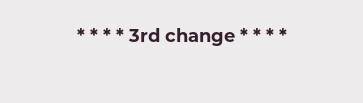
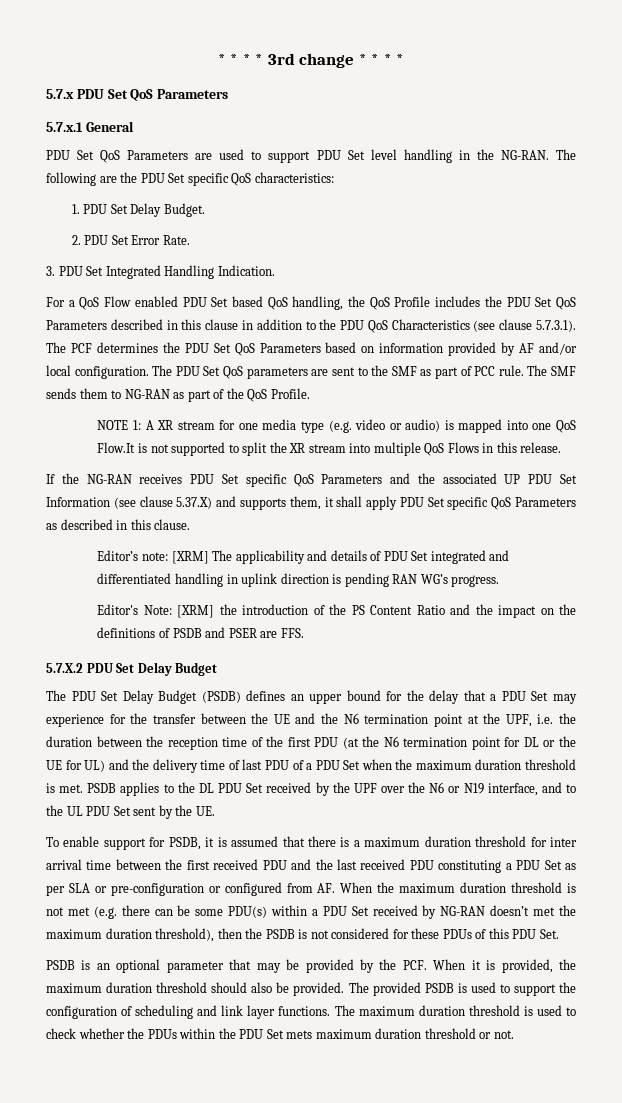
+ 5.7.x PDU Set QoS Parameters
+ 5.7.x.1 General
+ PDU Set QoS Parameters are used to support PDU Set level handling in the NG-RAN. The following are the PDU Set specific QoS characteristics:
+ 1. PDU Set Delay Budget.
+ 2. PDU Set Error Rate.
+ 3. PDU Set Integrated Handling Indication.
+ For a QoS Flow enabled PDU Set based QoS handling, the QoS Profile includes the PDU Set QoS Parameters described in this clause in addition to the PDU QoS Characteristics (see clause 5.7.3.1). The PCF determines the PDU Set QoS Parameters based on information provided by AF and/or local configuration. The PDU Set QoS parameters are sent to the SMF as part of PCC rule. The SMF sends them to NG-RAN as part of the QoS Profile.
+ NOTE 1: A XR stream for one media type (e.g. video or audio) is mapped into one QoS Flow.It is not supported to split the XR stream into multiple QoS Flows in this release.
+ If the NG-RAN receives PDU Set specific QoS Parameters and the associated UP PDU Set Information (see clause 5.37.X) and supports them, it shall apply PDU Set specific QoS Parameters as described in this clause.
+ Editor’s note: [XRM] The applicability and details of PDU Set integrated and differentiated handling in uplink direction is pending RAN WG’s progress.
+ Editor's Note: [XRM] the introduction of the PS Content Ratio and the impact on the definitions of PSDB and PSER are FFS.
+ 5.7.X.2 PDU Set Delay Budget
+ The PDU Set Delay Budget (PSDB) defines an upper bound for the delay that a PDU Set may experience for the transfer between the UE and the N6 termination point at the UPF, i.e. the duration between the reception time of the first PDU (at the N6 termination point for DL or the UE for UL) and the delivery time of last PDU of a PDU Set when the maximum duration threshold is met. PSDB applies to the DL PDU Set received by the UPF over the N6 or N19 interface, and to the UL PDU Set sent by the UE.
+ To enable support for PSDB, it is assumed that there is a maximum duration threshold for inter arrival time between the first received PDU and the last received PDU constituting a PDU Set as per SLA or pre-configuration or configured from AF. When the maximum duration threshold is not met (e.g. there can be some PDU(s) within a PDU Set received by NG-RAN doesn’t met the maximum duration threshold), then the PSDB is not considered for these PDUs of this PDU Set.
+ PSDB is an optional parameter that may be provided by the PCF. When it is provided, the maximum duration threshold should also be provided. The provided PSDB is used to support the configuration of scheduling and link layer functions. The maximum duration threshold is used to check whether the PDUs within the PDU Set mets maximum duration threshold or not.

